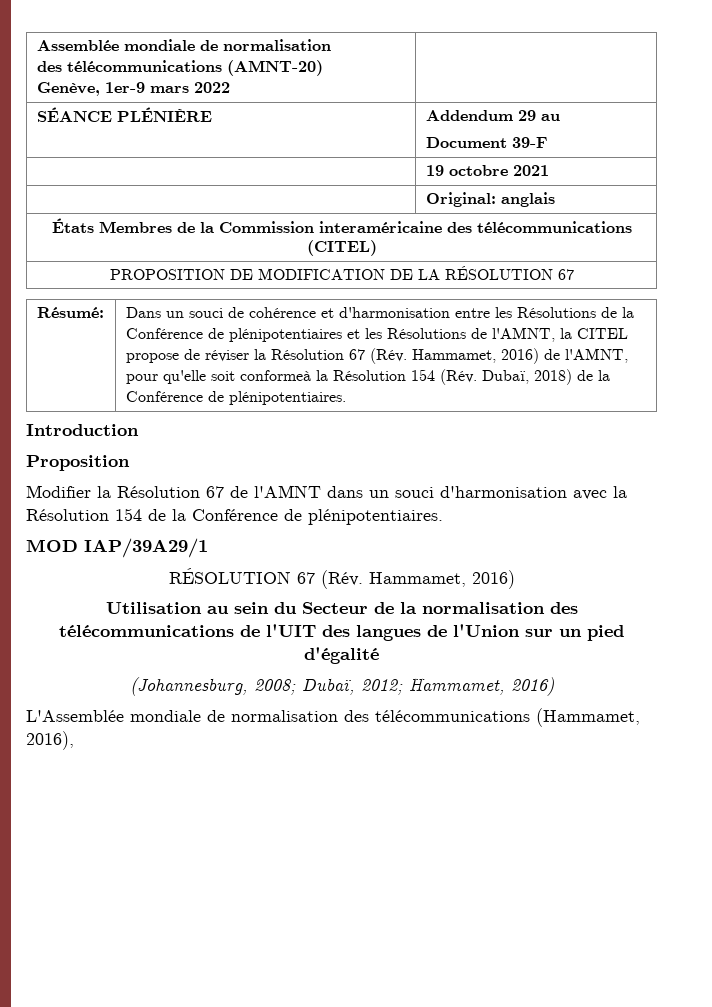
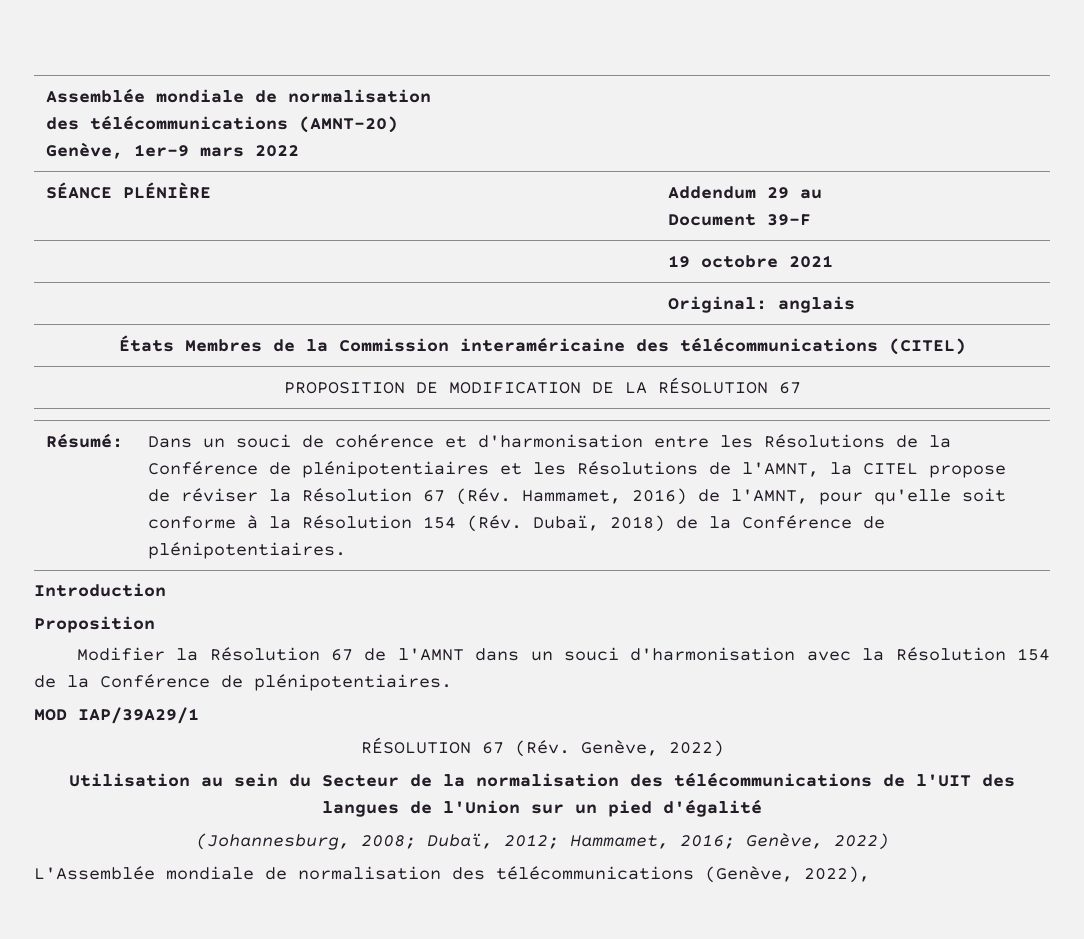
- Dans un souci de cohérence et d'harmonisation entre les Résolutions de la Conférence de plénipotentiaires et les Résolutions de l'AMNT, la CITEL propose de réviser la Résolution 67 (Rév. Hammamet, 2016) de l'AMNT, pour qu'elle soit conformeà la Résolution 154 (Rév. Dubaï, 2018) de la Conférence de plénipotentiaires.
+ Dans un souci de cohérence et d'harmonisation entre les Résolutions de la Conférence de plénipotentiaires et les Résolutions de l'AMNT, la CITEL propose de réviser la Résolution 67 (Rév. Hammamet, 2016) de l'AMNT, pour qu'elle soit conforme à la Résolution 154 (Rév. Dubaï, 2018) de la Conférence de plénipotentiaires.
- RÉSOLUTION 67 (Rév. Hammamet, 2016)
+ RÉSOLUTION 67 (Rév. Genève, 2022)
- (Johannesburg, 2008; Dubaï, 2012; Hammamet, 2016)
+ (Johannesburg, 2008; Dubaï, 2012; Hammamet, 2016; Genève, 2022)
- L'Assemblée mondiale de normalisation des télécommunications (Hammamet, 2016),
+ L'Assemblée mondiale de normalisation des télécommunications (Genève, 2022),

